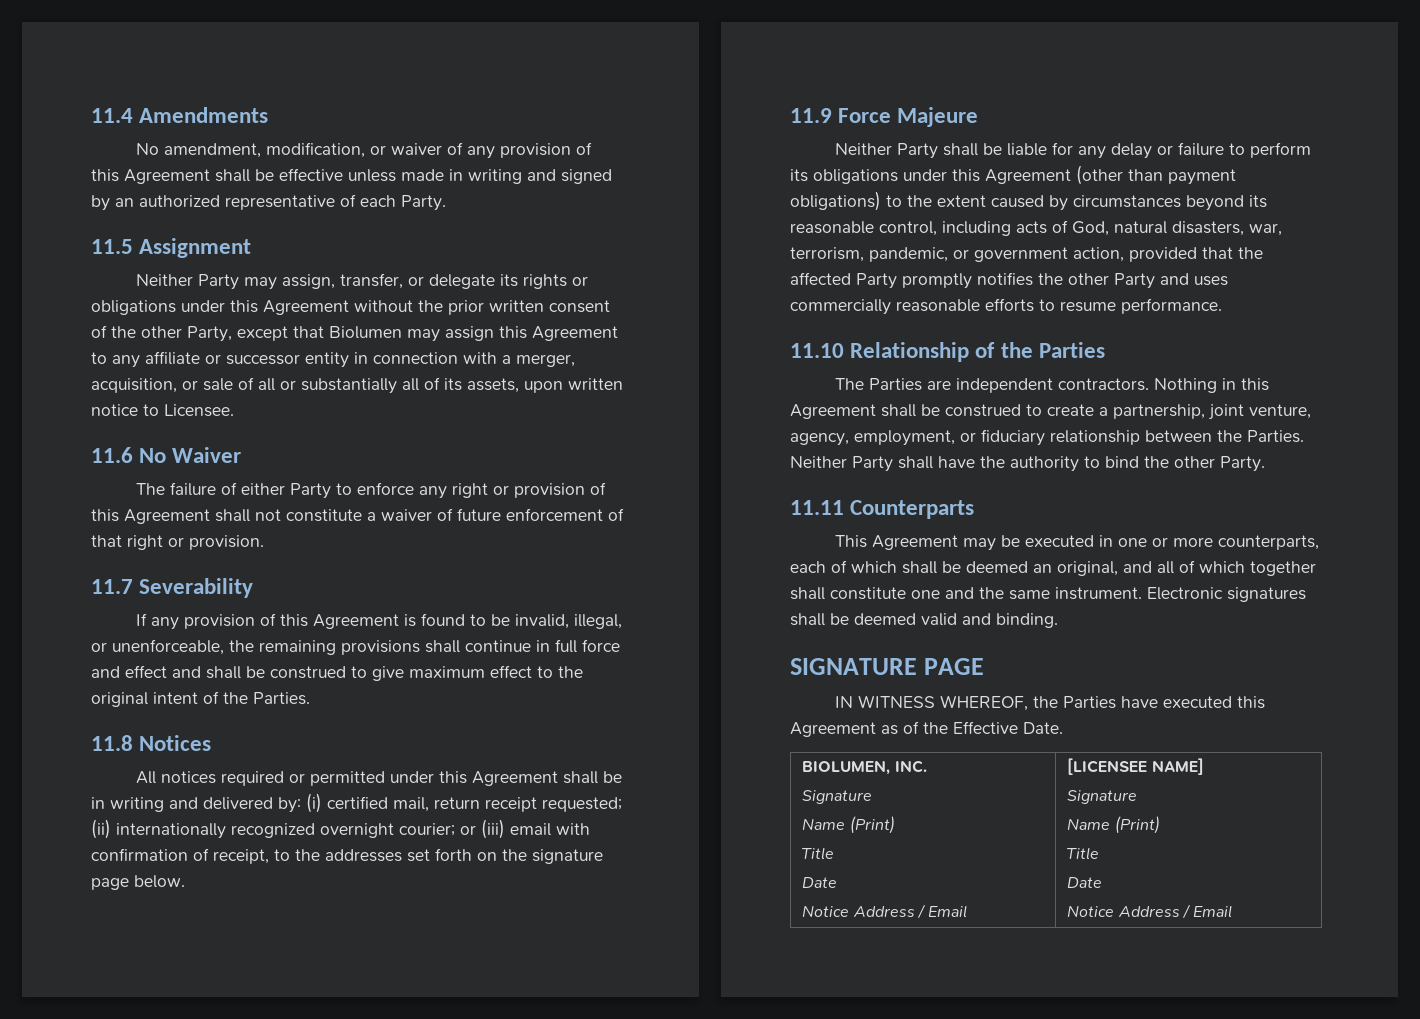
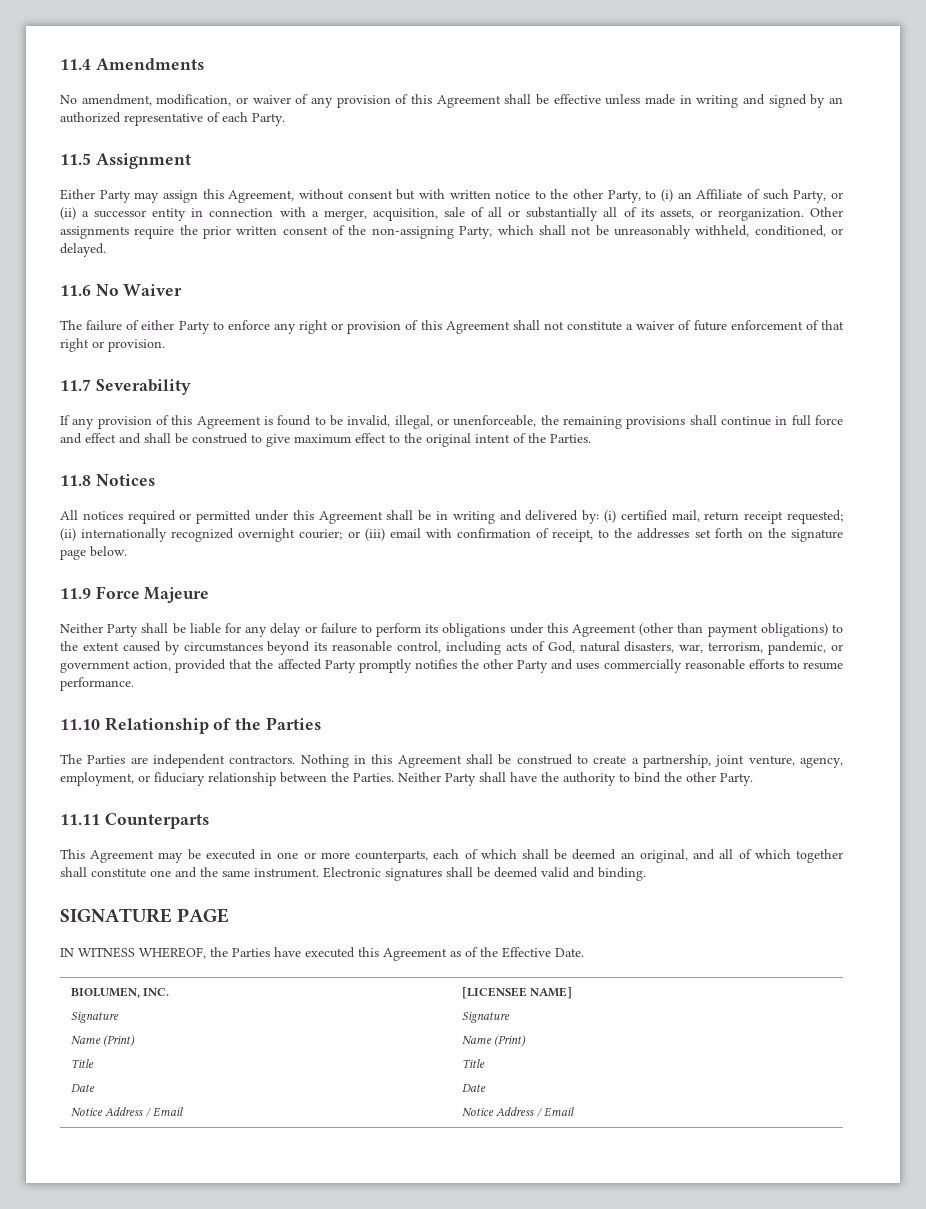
- Neither Party may assign, transfer, or delegate its rights or obligations under this Agreement without the prior written consent of the other Party, except that Biolumen may assign this Agreement to any affiliate or successor entity in connection with a merger, acquisition, or sale of all or substantially all of its assets, upon written notice to Licensee.
+ Either Party may assign this Agreement, without consent but with written notice to the other Party, to (i) an Affiliate of such Party, or (ii) a successor entity in connection with a merger, acquisition, sale of all or substantially all of its assets, or reorganization. Other assignments require the prior written consent of the non-assigning Party, which shall not be unreasonably withheld, conditioned, or delayed.

